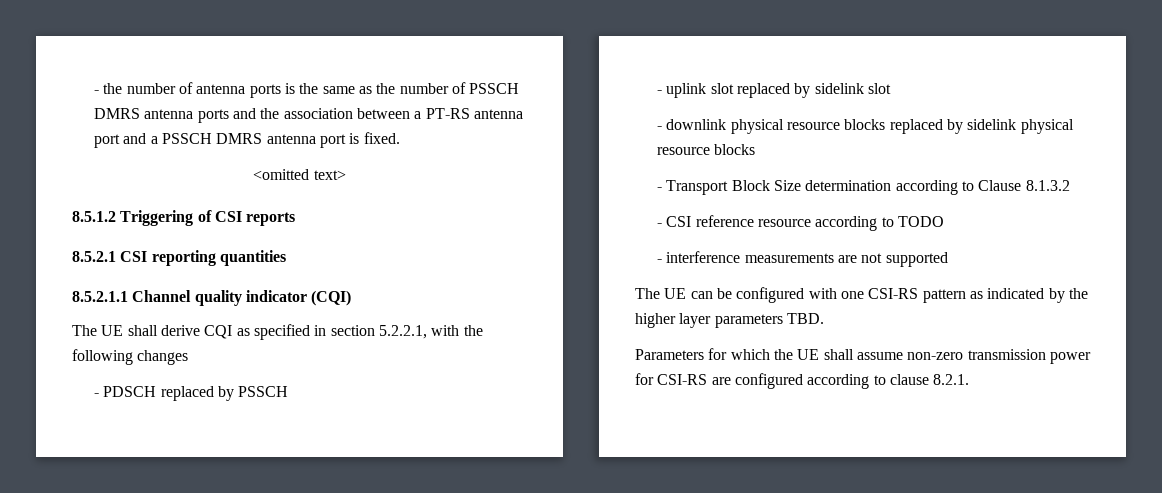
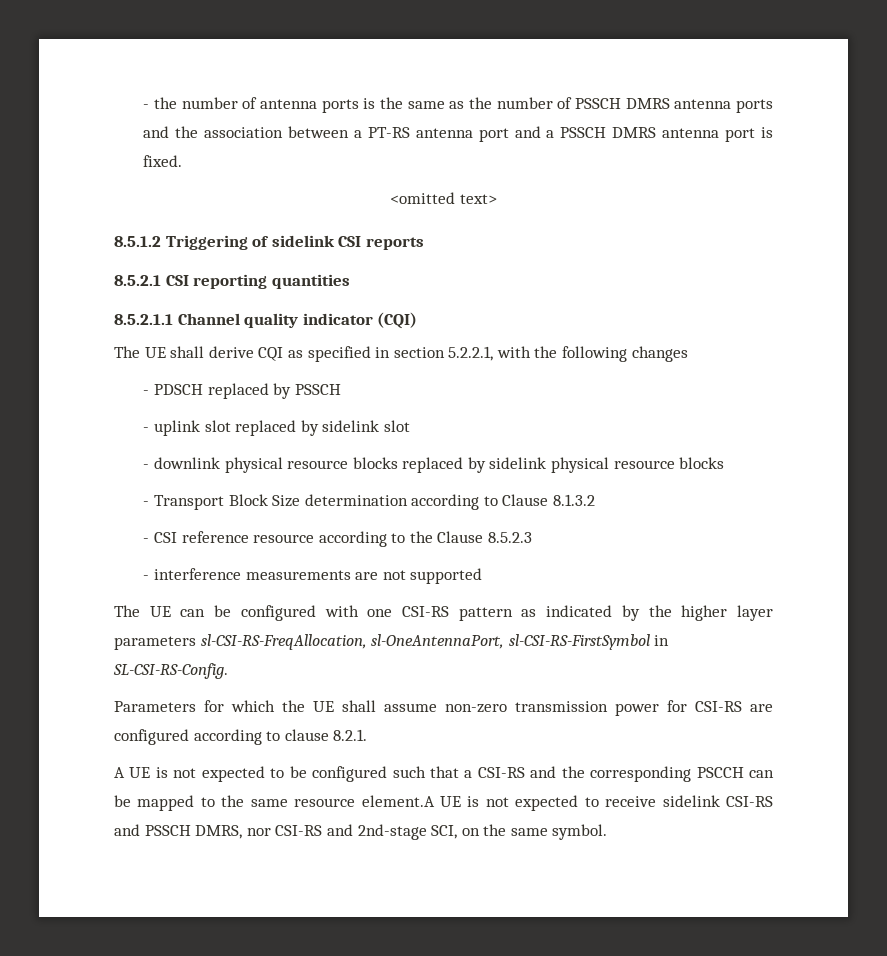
- 8.5.1.2 Triggering of CSI reports
+ 8.5.1.2 Triggering of sidelink CSI reports
- - CSI reference resource according to TODO
+ - CSI reference resource according to the Clause 8.5.2.3
- The UE can be configured with one CSI-RS pattern as indicated by the higher layer parameters TBD.
+ The UE can be configured with one CSI-RS pattern as indicated by the higher layer parameters sl-CSI-RS-FreqAllocation, sl-OneAntennaPort, sl-CSI-RS-FirstSymbol in SL-CSI-RS-Config.
+ A UE is not expected to be configured such that a CSI-RS and the corresponding PSCCH can be mapped to the same resource element.A UE is not expected to receive sidelink CSI-RS and PSSCH DMRS, nor CSI-RS and 2nd-stage SCI, on the same symbol.

